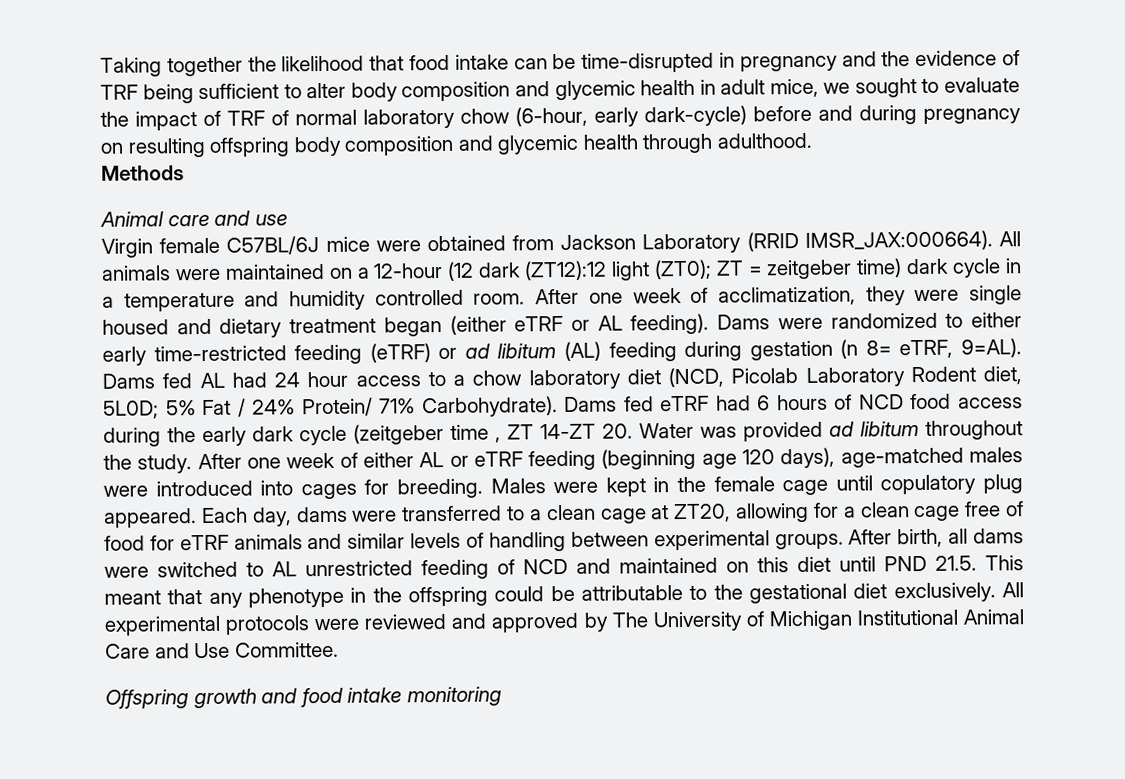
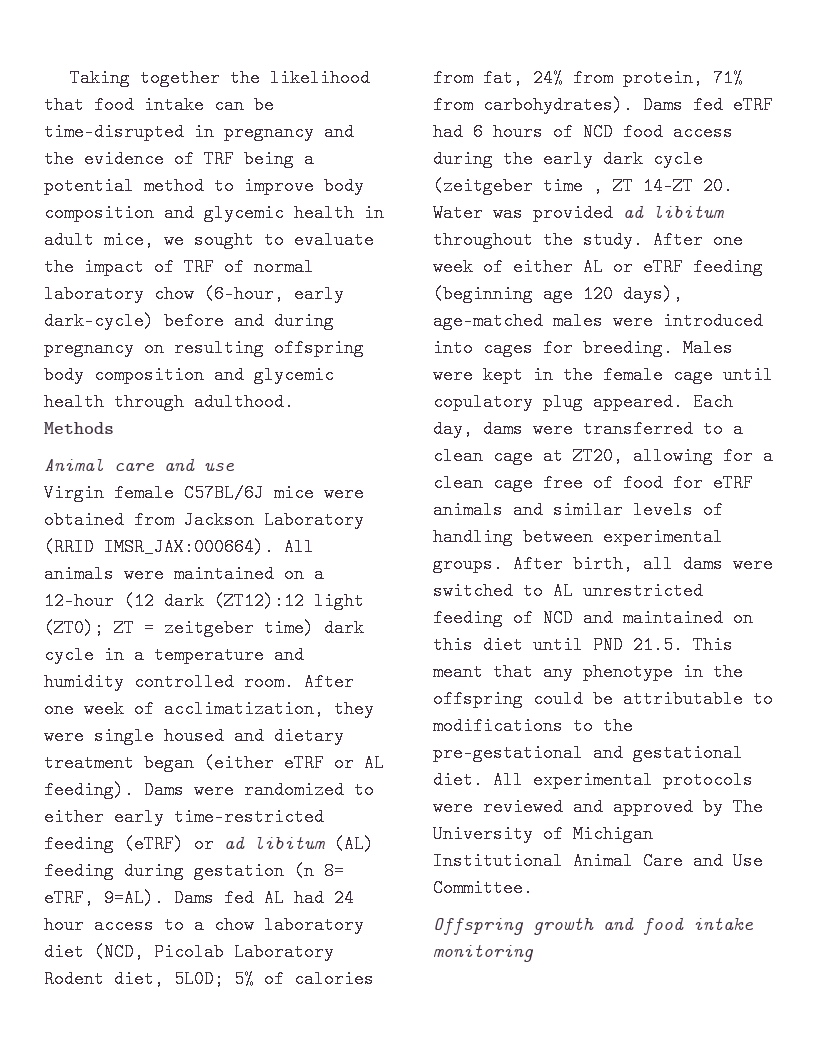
- Taking together the likelihood that food intake can be time-disrupted in pregnancy and the evidence of TRF being sufficient to alter body composition and glycemic health in adult mice, we sought to evaluate the impact of TRF of normal laboratory chow (6-hour, early dark-cycle) before and during pregnancy on resulting offspring body composition and glycemic health through adulthood.
+ Taking together the likelihood that food intake can be time-disrupted in pregnancy and the evidence of TRF being a potential method to improve body composition and glycemic health in adult mice, we sought to evaluate the impact of TRF of normal laboratory chow (6-hour, early dark-cycle) before and during pregnancy on resulting offspring body composition and glycemic health through adulthood.
- Dams fed AL had 24 hour access to a chow laboratory diet (NCD, Picolab Laboratory Rodent diet, 5L0D; 5% Fat / 24% Protein/ 71% Carbohydrate).
+ Dams fed AL had 24 hour access to a chow laboratory diet (NCD, Picolab Laboratory Rodent diet, 5L0D; 5% of calories from fat, 24% from protein, 71% from carbohydrates).
- After birth, all dams were switched to AL unrestricted feeding of NCD and maintained on this diet until PND 21.5. This meant that any phenotype in the offspring could be attributable to the gestational diet exclusively.
+ After birth, all dams were switched to AL unrestricted feeding of NCD and maintained on this diet until PND 21.5. This meant that any phenotype in the offspring could be attributable to modifications to the pre-gestational and gestational diet.

